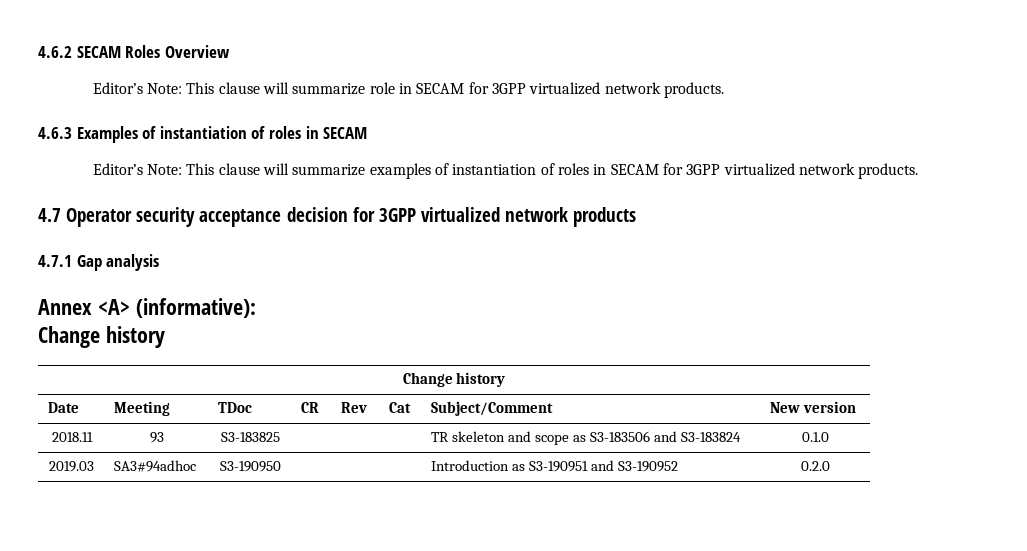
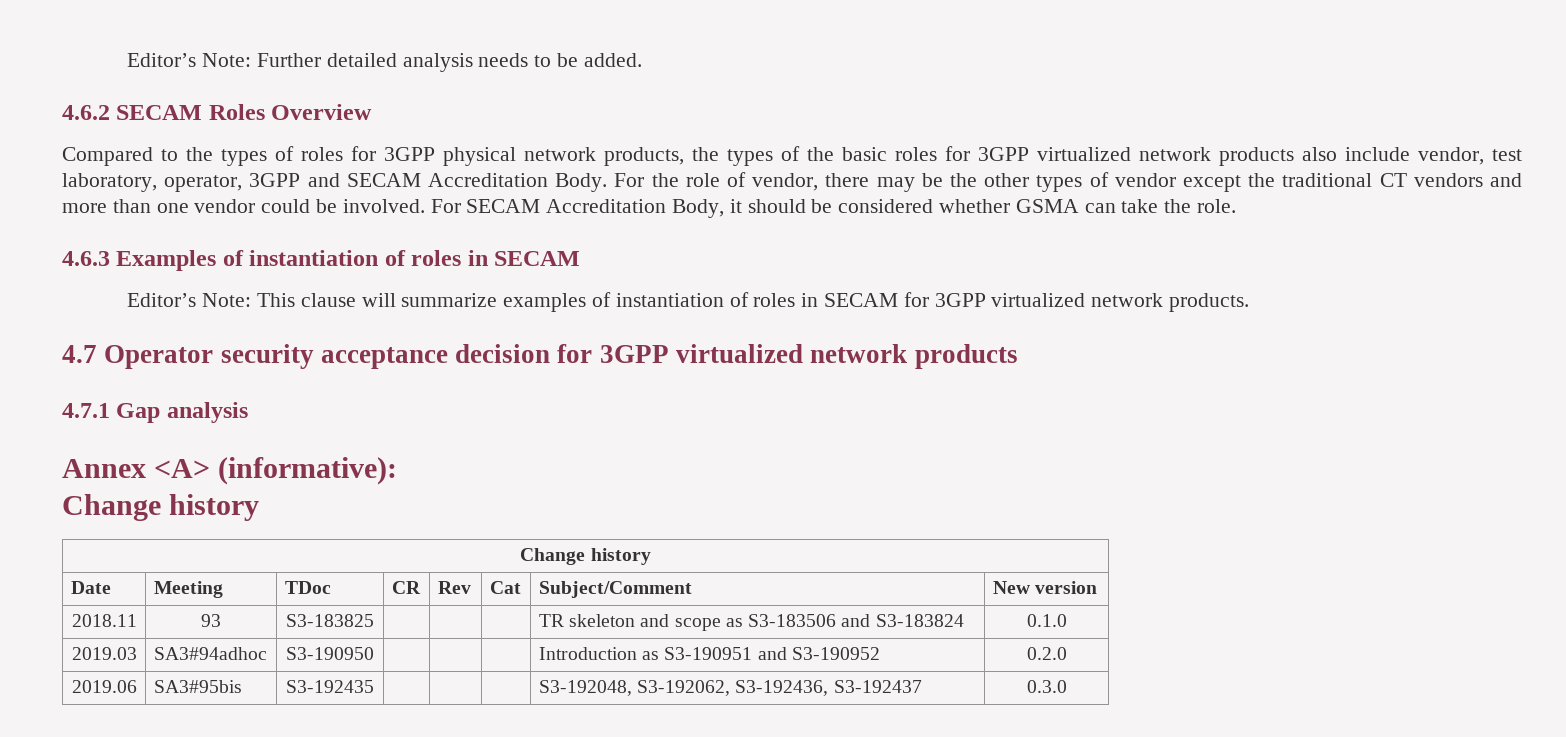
+ Editor’s Note: Further detailed analysis needs to be added.
  4.6.2 SECAM Roles Overview
- Editor’s Note: This clause will summarize role in SECAM for 3GPP virtualized network products.
+ Compared to the types of roles for 3GPP physical network products, the types of the basic roles for 3GPP virtualized network products also include vendor, test laboratory, operator, 3GPP and SECAM Accreditation Body. For the role of vendor, there may be the other types of vendor except the traditional CT vendors and more than one vendor could be involved. For SECAM Accreditation Body, it should be considered whether GSMA can take the role.
+ 2019.06 | SA3#95bis | S3-192435 | | | | S3-192048, S3-192062, S3-192436, S3-192437 | 0.3.0

